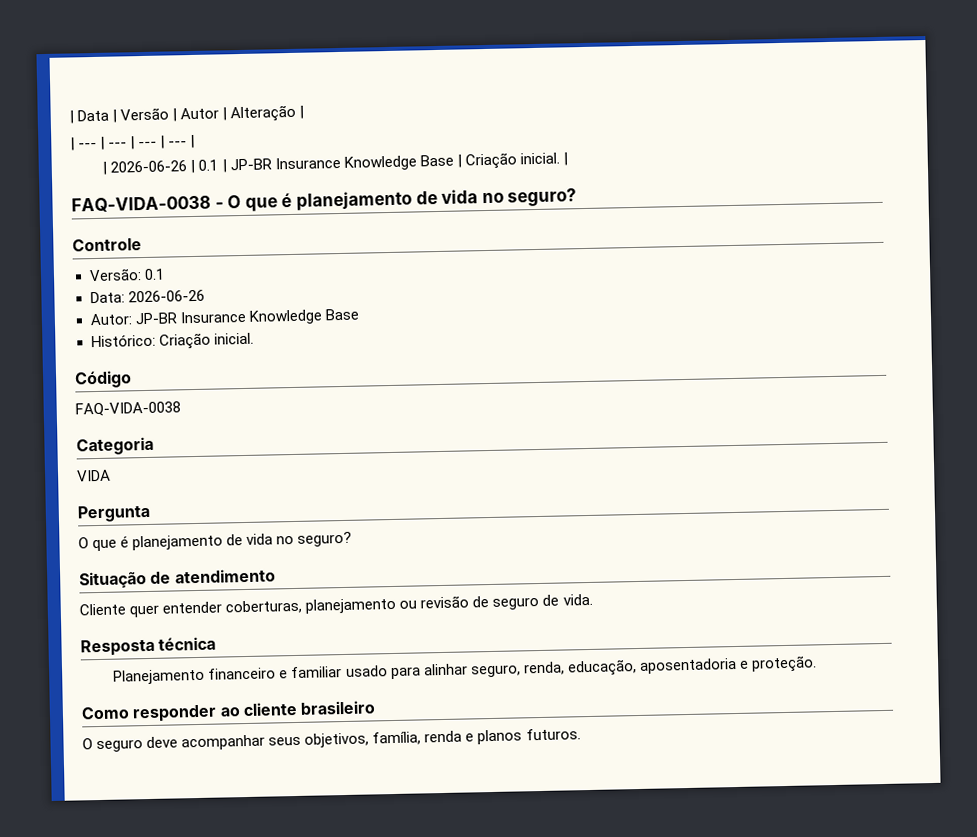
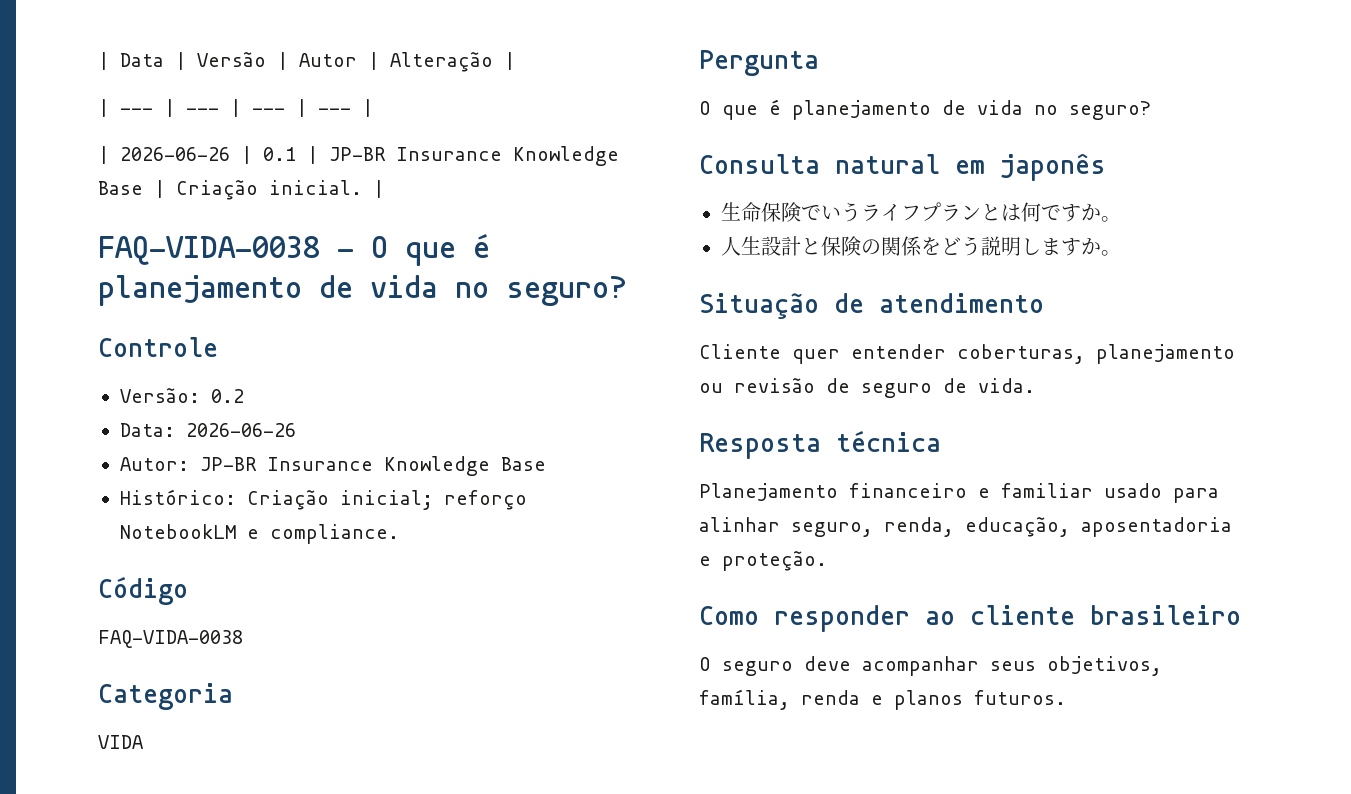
- Versão: 0.1
+ Versão: 0.2
- Histórico: Criação inicial.
+ Histórico: Criação inicial; reforço NotebookLM e compliance.
+ Consulta natural em japonês
+ 生命保険でいうライフプランとは何ですか。
+ 人生設計と保険の関係をどう説明しますか。

